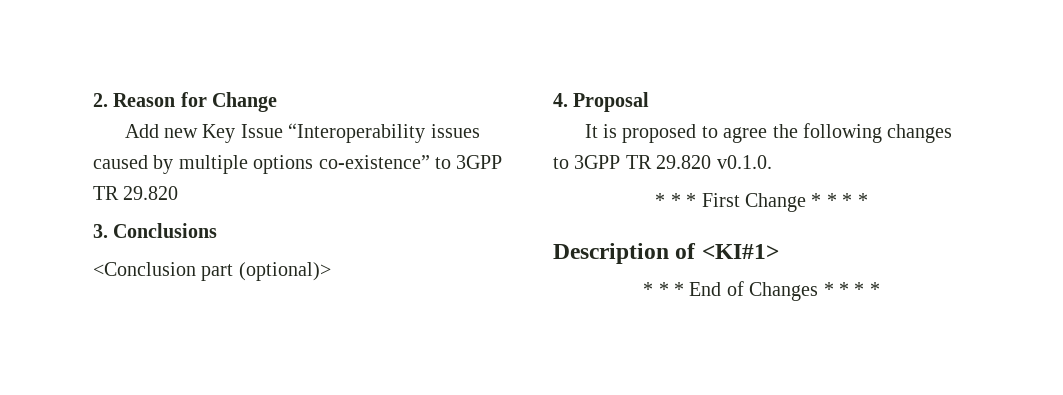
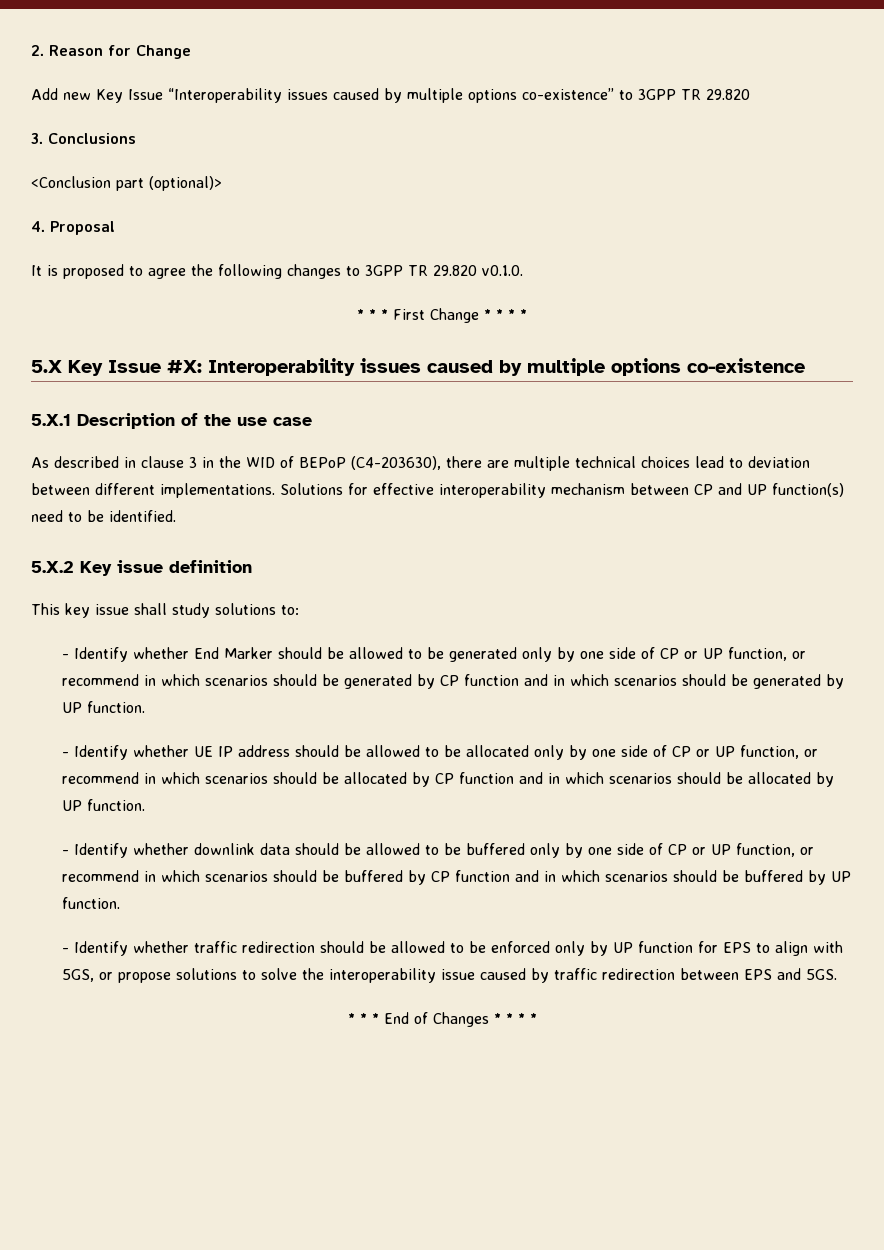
- Description of <KI#1>
+ 5.X Key Issue #X: Interoperability issues caused by multiple options co-existence
+ 5.X.1 Description of the use case
+ As described in clause 3 in the WID of BEPoP (C4-203630), there are multiple technical choices lead to deviation between different implementations. Solutions for effective interoperability mechanism between CP and UP function(s) need to be identified.
+ 5.X.2 Key issue definition
+ This key issue shall study solutions to:
+ - Identify whether End Marker should be allowed to be generated only by one side of CP or UP function, or recommend in which scenarios should be generated by CP function and in which scenarios should be generated by UP function.
+ - Identify whether UE IP address should be allowed to be allocated only by one side of CP or UP function, or recommend in which scenarios should be allocated by CP function and in which scenarios should be allocated by UP function.
+ - Identify whether downlink data should be allowed to be buffered only by one side of CP or UP function, or recommend in which scenarios should be buffered by CP function and in which scenarios should be buffered by UP function.
+ - Identify whether traffic redirection should be allowed to be enforced only by UP function for EPS to align with 5GS, or propose solutions to solve the interoperability issue caused by traffic redirection between EPS and 5GS.

